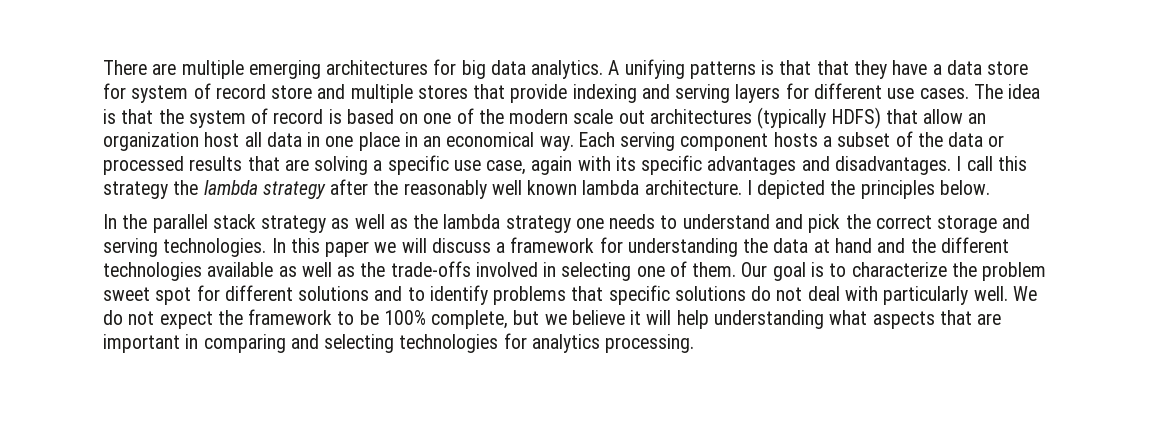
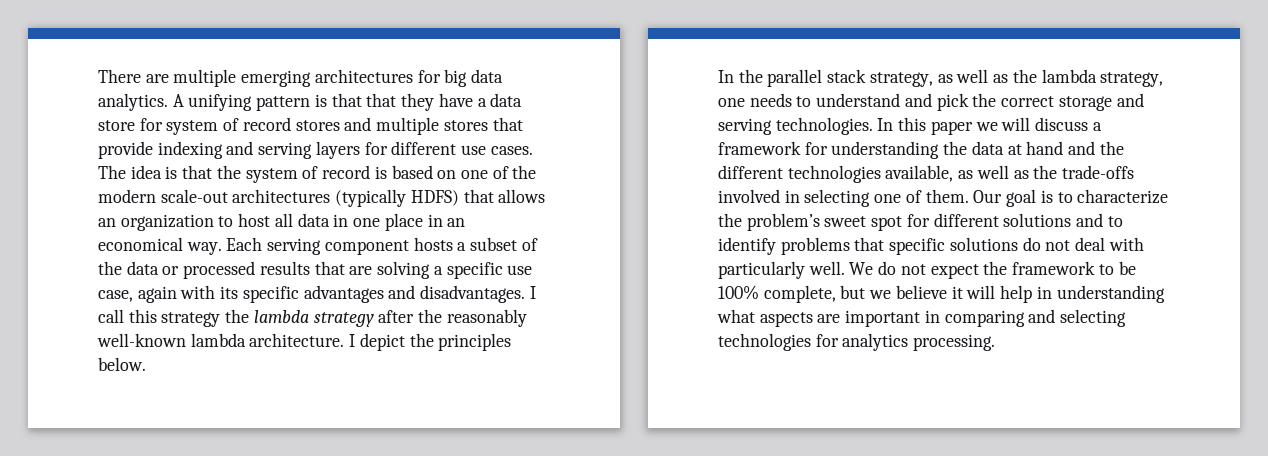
- A unifying patterns is that that they have a data store for system of record store and multiple stores that provide indexing and serving layers for different use cases.
+ A unifying pattern is that that they have a data store for system of record stores and multiple stores that provide indexing and serving layers for different use cases.
- The idea is that the system of record is based on one of the modern scale out architectures (typically HDFS) that allow an organization host all data in one place in an economical way.
+ The idea is that the system of record is based on one of the modern scale-out architectures (typically HDFS) that allows an organization to host all data in one place in an economical way.
- I call this strategy the lambda strategy after the reasonably well known lambda architecture.
+ I call this strategy the lambda strategy after the reasonably well-known lambda architecture.
- I depicted the principles below.
+ I depict the principles below.
- In the parallel stack strategy as well as the lambda strategy one needs to understand and pick the correct storage and serving technologies.
+ In the parallel stack strategy, as well as the lambda strategy, one needs to understand and pick the correct storage and serving technologies.
- In this paper we will discuss a framework for understanding the data at hand and the different technologies available as well as the trade-offs involved in selecting one of them.
+ In this paper we will discuss a framework for understanding the data at hand and the different technologies available, as well as the trade-offs involved in selecting one of them.
- Our goal is to characterize the problem sweet spot for different solutions and to identify problems that specific solutions do not deal with particularly well.
+ Our goal is to characterize the problem’s sweet spot for different solutions and to identify problems that specific solutions do not deal with particularly well.
- We do not expect the framework to be 100% complete, but we believe it will help understanding what aspects that are important in comparing and selecting technologies for analytics processing.
+ We do not expect the framework to be 100% complete, but we believe it will help in understanding what aspects are important in comparing and selecting technologies for analytics processing.

